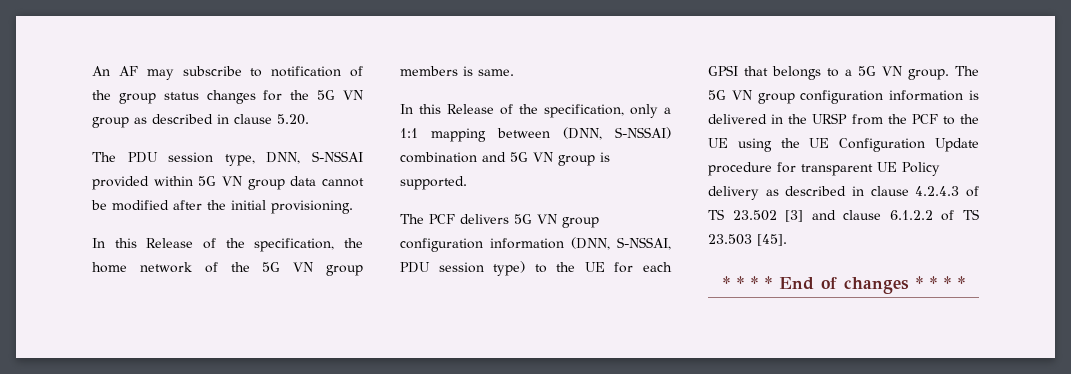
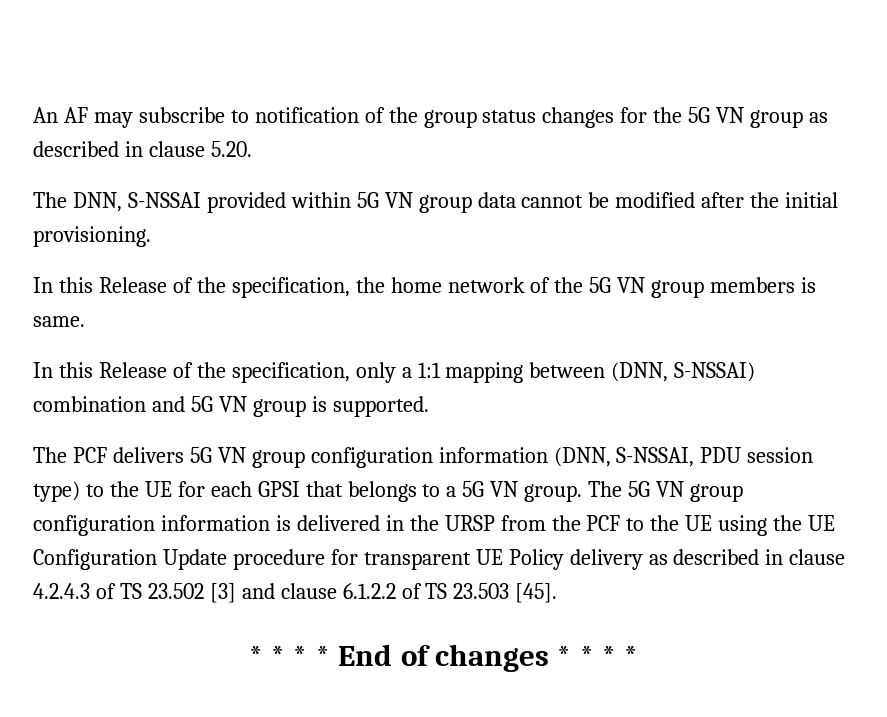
- The PDU session type, DNN, S-NSSAI provided within 5G VN group data cannot be modified after the initial provisioning.
+ The DNN, S-NSSAI provided within 5G VN group data cannot be modified after the initial provisioning.

